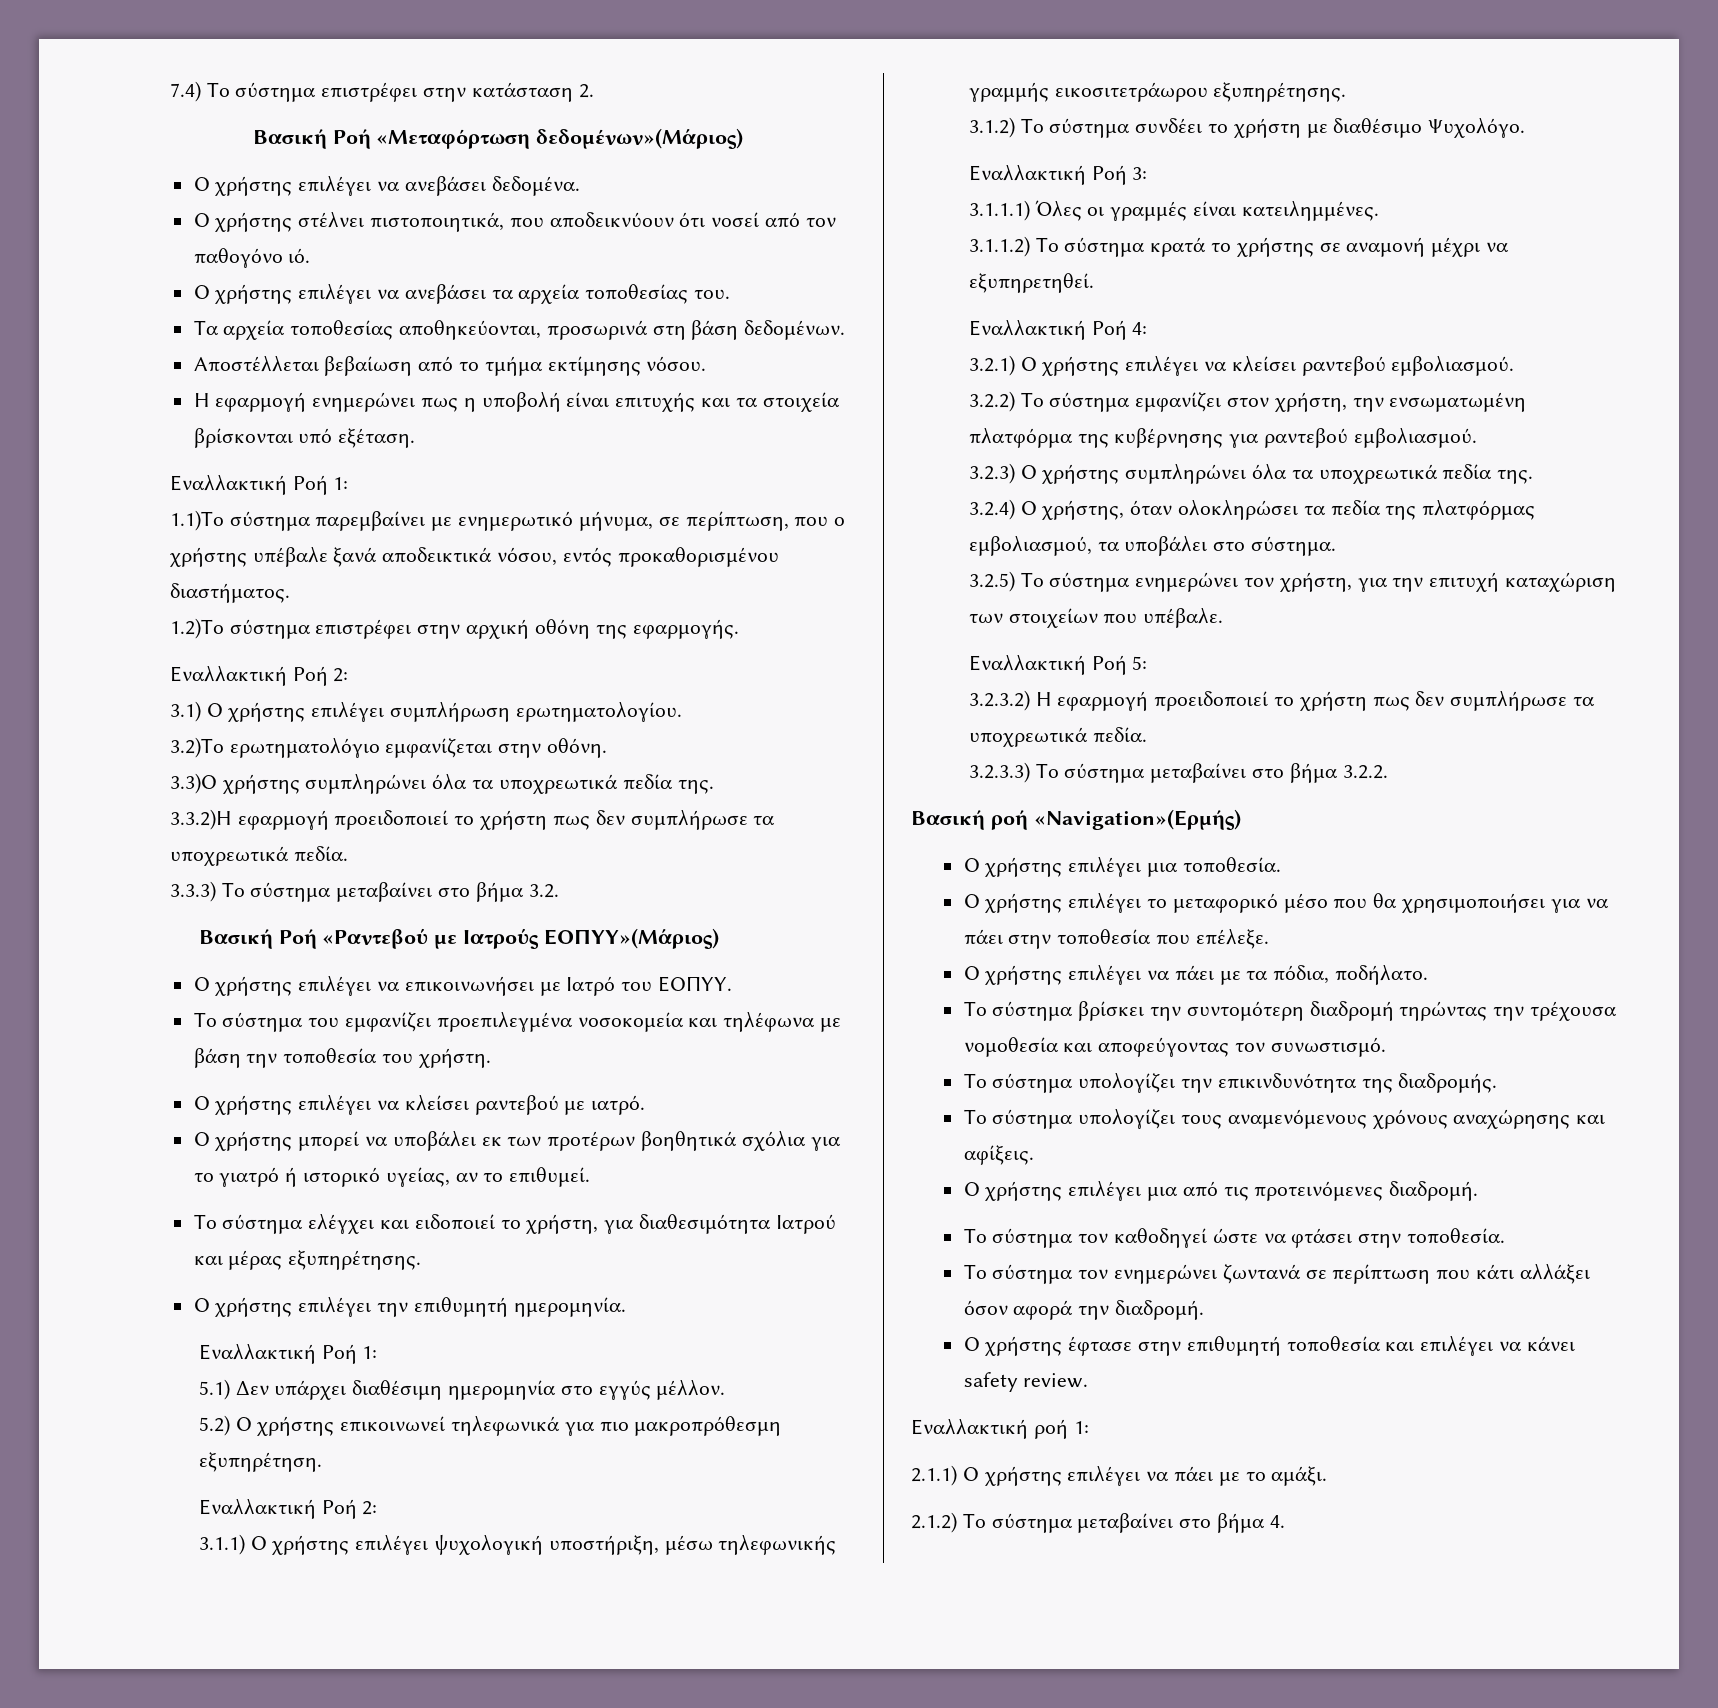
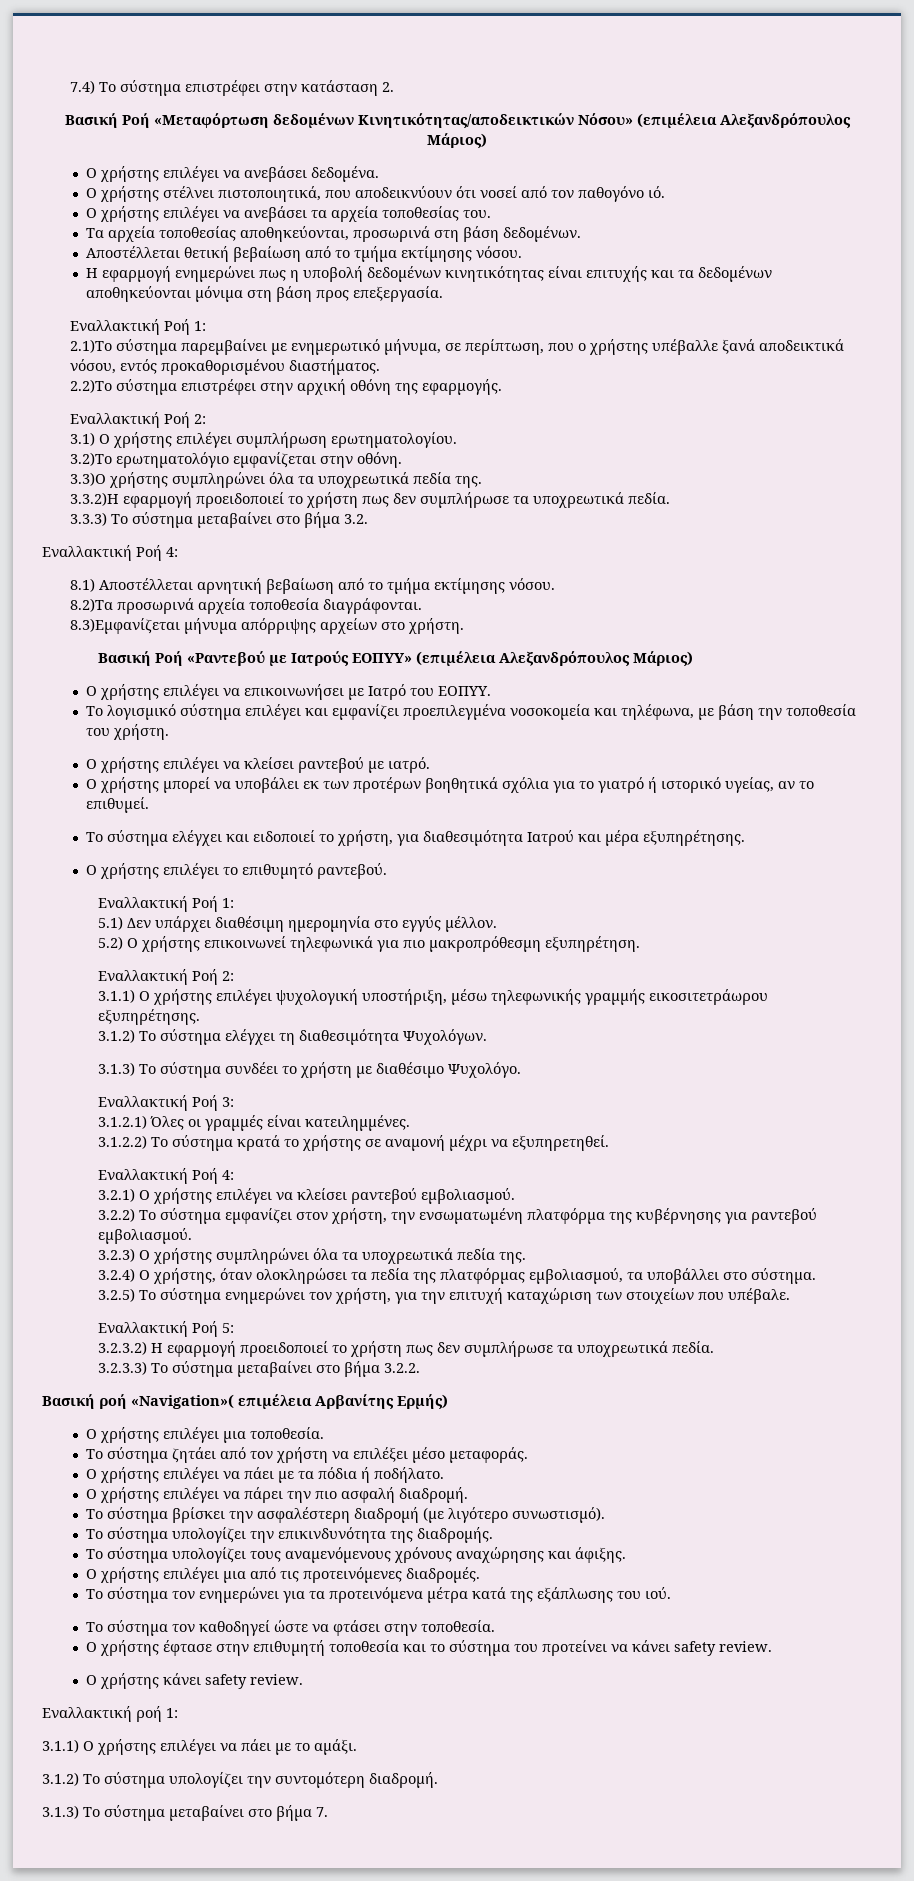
- Βασική Ροή «Μεταφόρτωση δεδομένων»(Μάριος)
+ Βασική Ροή «Μεταφόρτωση δεδομένων Κινητικότητας/αποδεικτικών Νόσου» (επιμέλεια Αλεξανδρόπουλος Μάριος)
- Αποστέλλεται βεβαίωση από το τμήμα εκτίμησης νόσου.
+ Αποστέλλεται θετική βεβαίωση από το τμήμα εκτίμησης νόσου.
- Η εφαρμογή ενημερώνει πως η υποβολή είναι επιτυχής και τα στοιχεία βρίσκονται υπό εξέταση.
+ Η εφαρμογή ενημερώνει πως η υποβολή δεδομένων κινητικότητας είναι επιτυχής και τα δεδομένων αποθηκεύονται μόνιμα στη βάση προς επεξεργασία.
  Εναλλακτική Ροή 1:
- 1.1)Το σύστημα παρεμβαίνει με ενημερωτικό μήνυμα, σε περίπτωση, που ο χρήστης υπέβαλε ξανά αποδεικτικά νόσου, εντός προκαθορισμένου διαστήματος.
+ 2.1)Το σύστημα παρεμβαίνει με ενημερωτικό μήνυμα, σε περίπτωση, που ο χρήστης υπέβαλλε ξανά αποδεικτικά νόσου, εντός προκαθορισμένου διαστήματος.
- 1.2)Το σύστημα επιστρέφει στην αρχική οθόνη της εφαρμογής.
+ 2.2)Το σύστημα επιστρέφει στην αρχική οθόνη της εφαρμογής.
  3.3.3) Το σύστημα μεταβαίνει στο βήμα 3.2.
+ Εναλλακτική Ροή 4:
+ 8.1) Αποστέλλεται αρνητική βεβαίωση από το τμήμα εκτίμησης νόσου.
+ 8.2)Τα προσωρινά αρχεία τοποθεσία διαγράφονται.
+ 8.3)Εμφανίζεται μήνυμα απόρριψης αρχείων στο χρήστη.
- Βασική Ροή «Ραντεβού με Ιατρούς ΕΟΠΥΥ»(Μάριος)
+ Βασική Ροή «Ραντεβού με Ιατρούς ΕΟΠΥΥ» (επιμέλεια Αλεξανδρόπουλος Μάριος)
- Το σύστημα του εμφανίζει προεπιλεγμένα νοσοκομεία και τηλέφωνα με βάση την τοποθεσία του χρήστη.
+ Το λογισμικό σύστημα επιλέγει και εμφανίζει προεπιλεγμένα νοσοκομεία και τηλέφωνα, με βάση την τοποθεσία του χρήστη.
- Το σύστημα ελέγχει και ειδοποιεί το χρήστη, για διαθεσιμότητα Ιατρού και μέρας εξυπηρέτησης.
+ Το σύστημα ελέγχει και ειδοποιεί το χρήστη, για διαθεσιμότητα Ιατρού και μέρα εξυπηρέτησης.
- Ο χρήστης επιλέγει την επιθυμητή ημερομηνία.
+ Ο χρήστης επιλέγει το επιθυμητό ραντεβού.
- 3.1.2) Το σύστημα συνδέει το χρήστη με διαθέσιμο Ψυχολόγο.
+ 3.1.2) Το σύστημα ελέγχει τη διαθεσιμότητα Ψυχολόγων.
+ 3.1.3) Το σύστημα συνδέει το χρήστη με διαθέσιμο Ψυχολόγο.
- 3.1.1.1) Όλες οι γραμμές είναι κατειλημμένες.
+ 3.1.2.1) Όλες οι γραμμές είναι κατειλημμένες.
- 3.1.1.2) Το σύστημα κρατά το χρήστης σε αναμονή μέχρι να εξυπηρετηθεί.
+ 3.1.2.2) Το σύστημα κρατά το χρήστης σε αναμονή μέχρι να εξυπηρετηθεί.
- 3.2.4) Ο χρήστης, όταν ολοκληρώσει τα πεδία της πλατφόρμας εμβολιασμού, τα υποβάλει στο σύστημα.
+ 3.2.4) Ο χρήστης, όταν ολοκληρώσει τα πεδία της πλατφόρμας εμβολιασμού, τα υποβάλλει στο σύστημα.
- Βασική ροή «Navigation»(Ερμής)
+ Βασική ροή «Navigation»( επιμέλεια Αρβανίτης Ερμής)
- Ο χρήστης επιλέγει το μεταφορικό μέσο που θα χρησιμοποιήσει για να πάει στην τοποθεσία που επέλεξε.
+ Το σύστημα ζητάει από τον χρήστη να επιλέξει μέσο μεταφοράς.
- Ο χρήστης επιλέγει να πάει με τα πόδια, ποδήλατο.
+ Ο χρήστης επιλέγει να πάει με τα πόδια ή ποδήλατο.
- Το σύστημα βρίσκει την συντομότερη διαδρομή τηρώντας την τρέχουσα νομοθεσία και αποφεύγοντας τον συνωστισμό.
+ Ο χρήστης επιλέγει να πάρει την πιο ασφαλή διαδρομή.
+ Το σύστημα βρίσκει την ασφαλέστερη διαδρομή (με λιγότερο συνωστισμό).
- Το σύστημα υπολογίζει τους αναμενόμενους χρόνους αναχώρησης και αφίξεις.
+ Το σύστημα υπολογίζει τους αναμενόμενους χρόνους αναχώρησης και άφιξης.
- Ο χρήστης επιλέγει μια από τις προτεινόμενες διαδρομή.
+ Ο χρήστης επιλέγει μια από τις προτεινόμενες διαδρομές.
+ Το σύστημα τον ενημερώνει για τα προτεινόμενα μέτρα κατά της εξάπλωσης του ιού.
- Το σύστημα τον ενημερώνει ζωντανά σε περίπτωση που κάτι αλλάξει όσον αφορά την διαδρομή.
- Ο χρήστης έφτασε στην επιθυμητή τοποθεσία και επιλέγει να κάνει safety review.
+ Ο χρήστης έφτασε στην επιθυμητή τοποθεσία και το σύστημα του προτείνει να κάνει safety review.
+ Ο χρήστης κάνει safety review.
- 2.1.1) Ο χρήστης επιλέγει να πάει με το αμάξι.
+ 3.1.1) Ο χρήστης επιλέγει να πάει με το αμάξι.
- 2.1.2) Το σύστημα μεταβαίνει στο βήμα 4.
+ 3.1.2) Το σύστημα υπολογίζει την συντομότερη διαδρομή.
+ 3.1.3) Το σύστημα μεταβαίνει στο βήμα 7.

